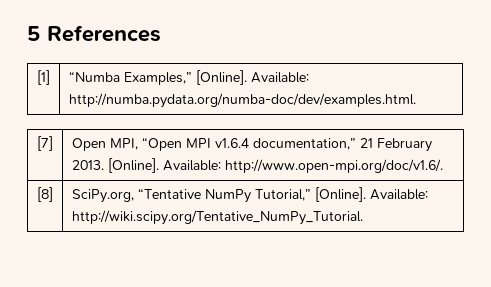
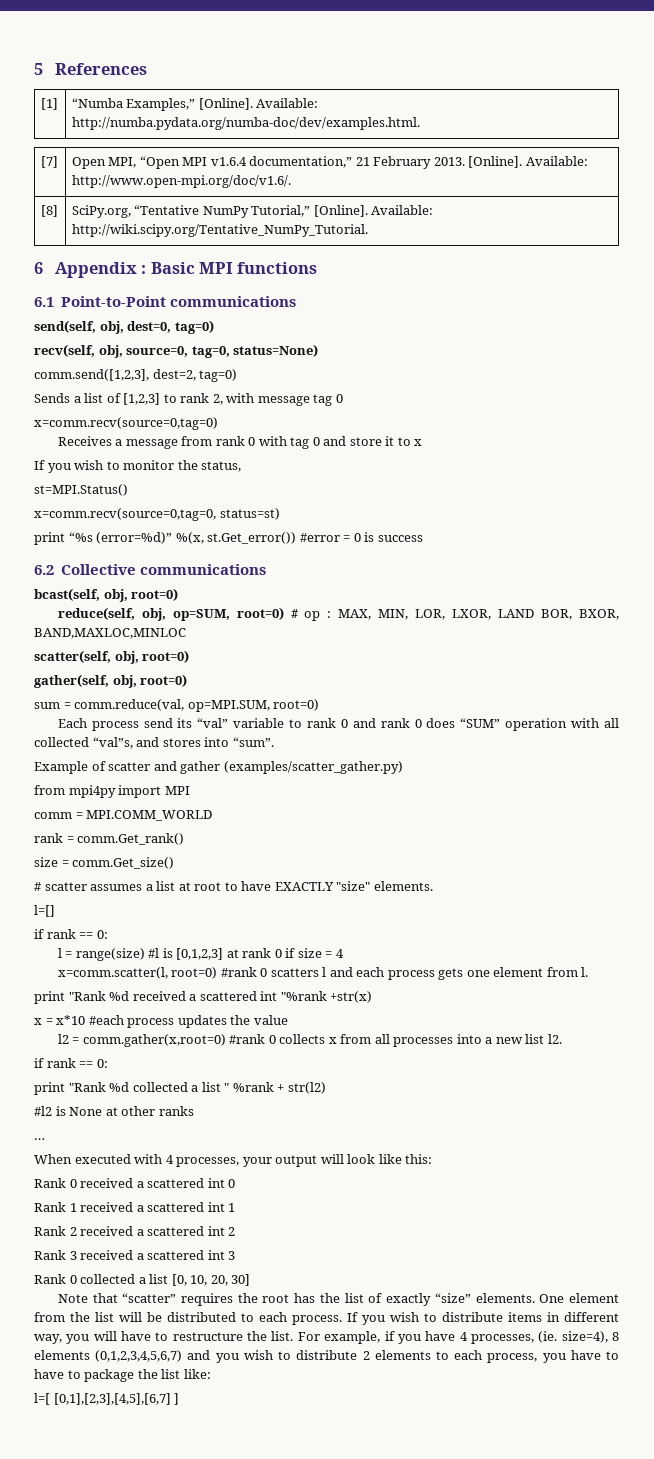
+ 6 Appendix : Basic MPI functions
+ 6.1 Point-to-Point communications
+ send(self, obj, dest=0, tag=0)
+ recv(self, obj, source=0, tag=0, status=None)
+ comm.send([1,2,3], dest=2, tag=0)
+ Sends a list of [1,2,3] to rank 2, with message tag 0
+ x=comm.recv(source=0,tag=0)
+ Receives a message from rank 0 with tag 0 and store it to x
+ If you wish to monitor the status,
+ st=MPI.Status()
+ x=comm.recv(source=0,tag=0, status=st)
+ print “%s (error=%d)” %(x, st.Get_error()) #error = 0 is success
+ 6.2 Collective communications
+ bcast(self, obj, root=0)
+ reduce(self, obj, op=SUM, root=0) # op : MAX, MIN, LOR, LXOR, LAND BOR, BXOR, BAND,MAXLOC,MINLOC
+ scatter(self, obj, root=0)
+ gather(self, obj, root=0)
+ sum = comm.reduce(val, op=MPI.SUM, root=0)
+ Each process send its “val” variable to rank 0 and rank 0 does “SUM” operation with all collected “val”s, and stores into “sum”.
+ Example of scatter and gather (examples/scatter_gather.py)
+ from mpi4py import MPI
+ comm = MPI.COMM_WORLD
+ rank = comm.Get_rank()
+ size = comm.Get_size()
+ # scatter assumes a list at root to have EXACTLY "size" elements.
+ l=[]
+ if rank == 0:
+ l = range(size) #l is [0,1,2,3] at rank 0 if size = 4
+ x=comm.scatter(l, root=0) #rank 0 scatters l and each process gets one element from l.
+ print "Rank %d received a scattered int "%rank +str(x)
+ x = x*10 #each process updates the value
+ l2 = comm.gather(x,root=0) #rank 0 collects x from all processes into a new list l2.
+ if rank == 0:
+ print "Rank %d collected a list " %rank + str(l2)
+ #l2 is None at other ranks
+ …
+ When executed with 4 processes, your output will look like this:
+ Rank 0 received a scattered int 0
+ Rank 1 received a scattered int 1
+ Rank 2 received a scattered int 2
+ Rank 3 received a scattered int 3
+ Rank 0 collected a list [0, 10, 20, 30]
+ Note that “scatter” requires the root has the list of exactly “size” elements. One element from the list will be distributed to each process. If you wish to distribute items in different way, you will have to restructure the list. For example, if you have 4 processes, (ie. size=4), 8 elements (0,1,2,3,4,5,6,7) and you wish to distribute 2 elements to each process, you have to have to package the list like:
+ l=[ [0,1],[2,3],[4,5],[6,7] ]

